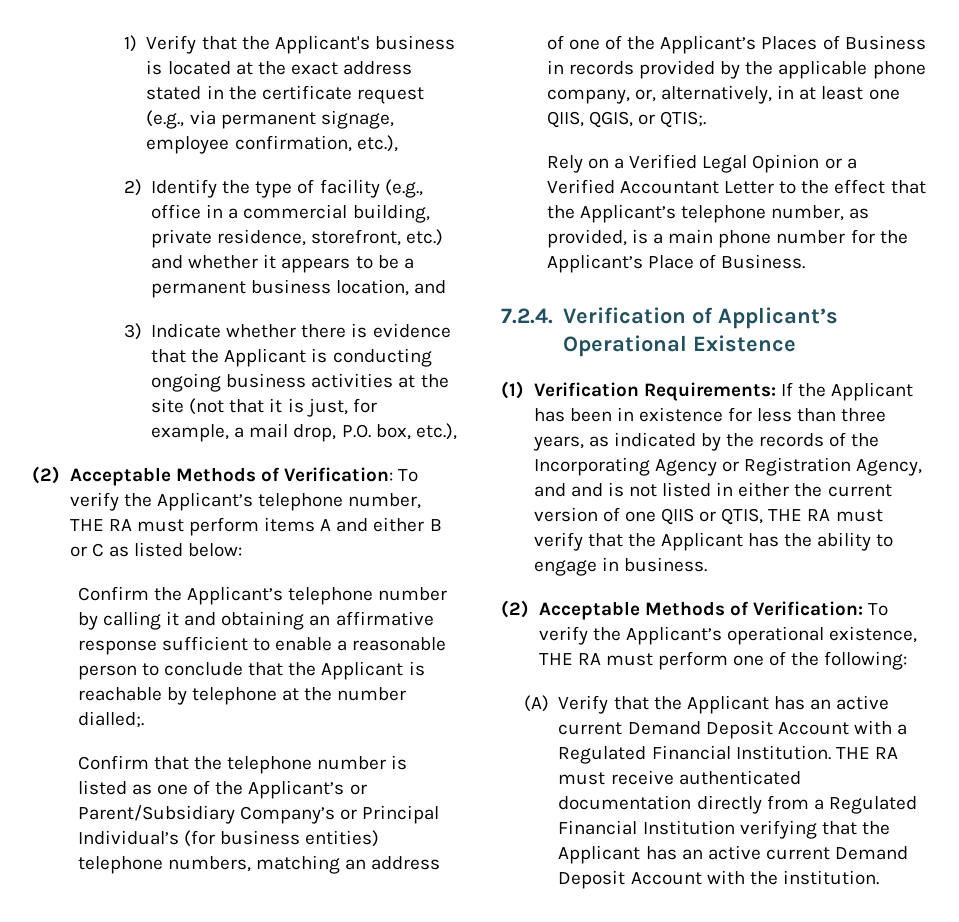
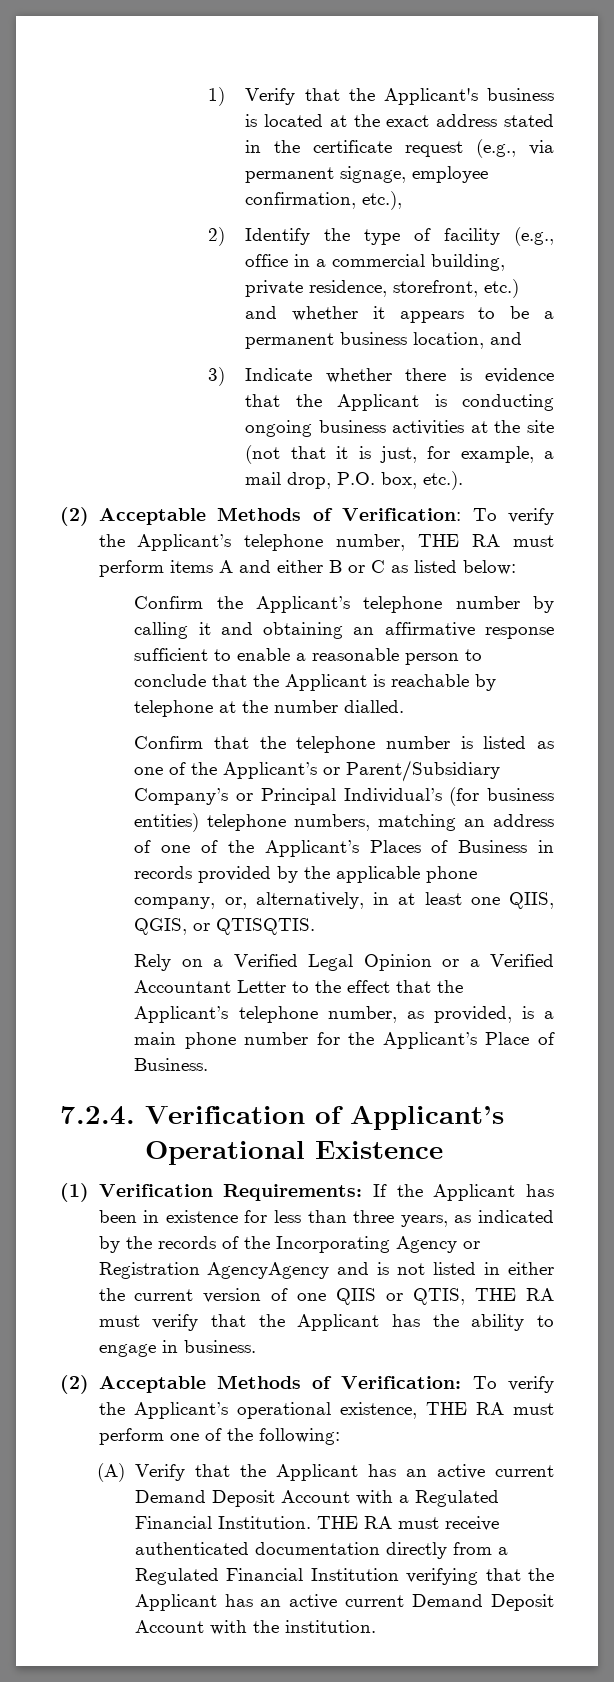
- 3) Indicate whether there is evidence that the Applicant is conducting ongoing business activities at the site (not that it is just, for example, a mail drop, P.O. box, etc.),
+ 3) Indicate whether there is evidence that the Applicant is conducting ongoing business activities at the site (not that it is just, for example, a mail drop, P.O. box, etc.).
- Confirm the Applicant’s telephone number by calling it and obtaining an affirmative response sufficient to enable a reasonable person to conclude that the Applicant is reachable by telephone at the number dialled;.
+ Confirm the Applicant’s telephone number by calling it and obtaining an affirmative response sufficient to enable a reasonable person to conclude that the Applicant is reachable by telephone at the number dialled.
- Confirm that the telephone number is listed as one of the Applicant’s or Parent/Subsidiary Company’s or Principal Individual’s (for business entities) telephone numbers, matching an address of one of the Applicant’s Places of Business in records provided by the applicable phone company, or, alternatively, in at least one QIIS, QGIS, or QTIS;.
+ Confirm that the telephone number is listed as one of the Applicant’s or Parent/Subsidiary Company’s or Principal Individual’s (for business entities) telephone numbers, matching an address of one of the Applicant’s Places of Business in records provided by the applicable phone company, or, alternatively, in at least one QIIS, QGIS, or QTISQTIS.
- (1) Verification Requirements: If the Applicant has been in existence for less than three years, as indicated by the records of the Incorporating Agency or Registration Agency, and and is not listed in either the current version of one QIIS or QTIS, THE RA must verify that the Applicant has the ability to engage in business.
+ (1) Verification Requirements: If the Applicant has been in existence for less than three years, as indicated by the records of the Incorporating Agency or Registration AgencyAgency and is not listed in either the current version of one QIIS or QTIS, THE RA must verify that the Applicant has the ability to engage in business.

